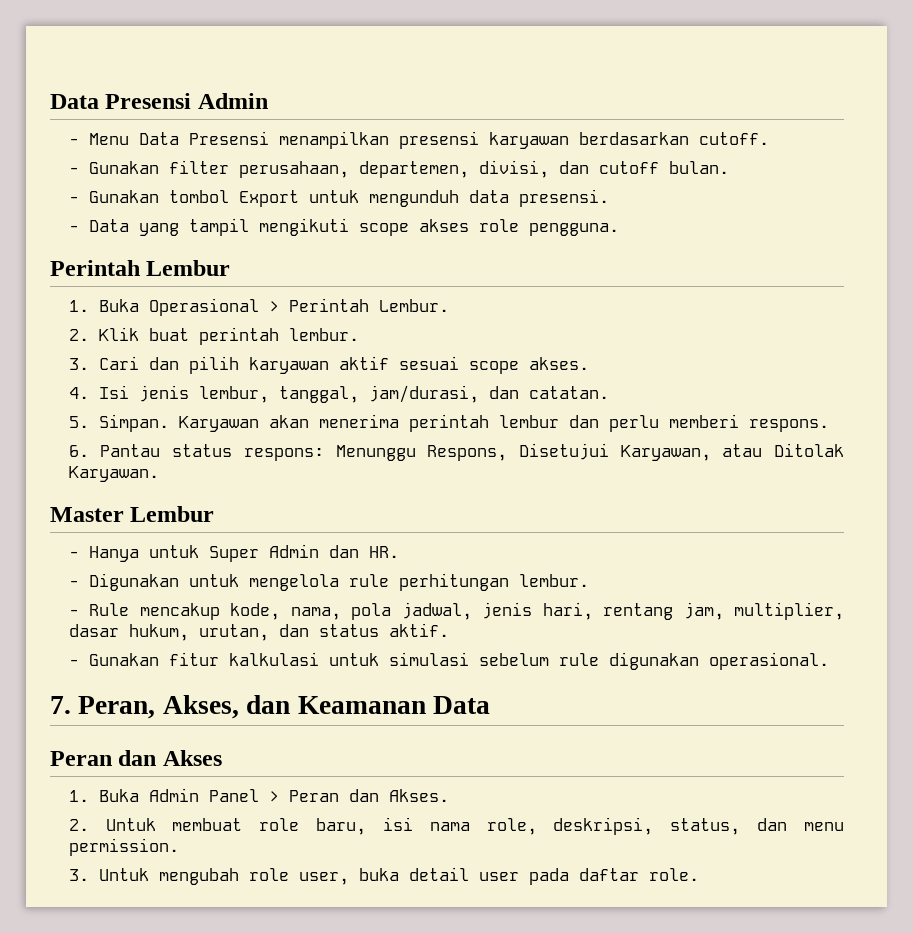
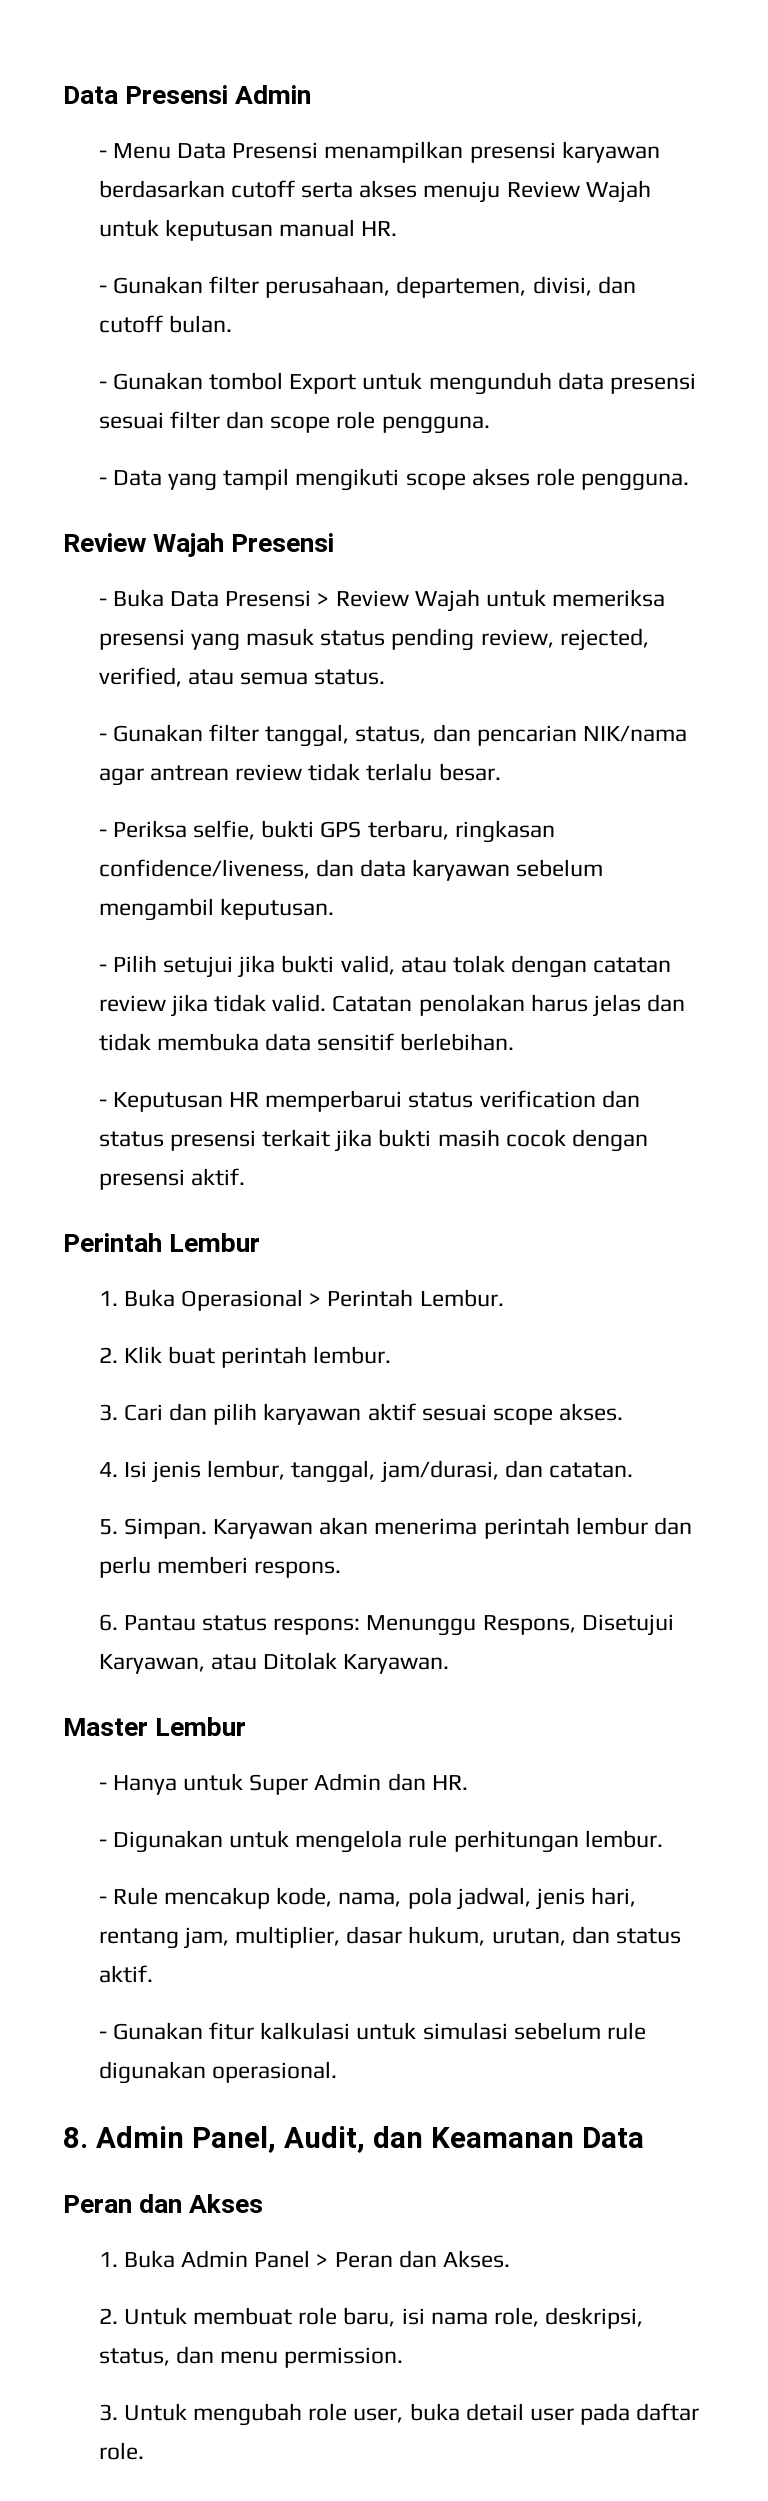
- - Menu Data Presensi menampilkan presensi karyawan berdasarkan cutoff.
+ - Menu Data Presensi menampilkan presensi karyawan berdasarkan cutoff serta akses menuju Review Wajah untuk keputusan manual HR.
- - Gunakan tombol Export untuk mengunduh data presensi.
+ - Gunakan tombol Export untuk mengunduh data presensi sesuai filter dan scope role pengguna.
+ Review Wajah Presensi
+ - Buka Data Presensi > Review Wajah untuk memeriksa presensi yang masuk status pending review, rejected, verified, atau semua status.
+ - Gunakan filter tanggal, status, dan pencarian NIK/nama agar antrean review tidak terlalu besar.
+ - Periksa selfie, bukti GPS terbaru, ringkasan confidence/liveness, dan data karyawan sebelum mengambil keputusan.
+ - Pilih setujui jika bukti valid, atau tolak dengan catatan review jika tidak valid. Catatan penolakan harus jelas dan tidak membuka data sensitif berlebihan.
+ - Keputusan HR memperbarui status verification dan status presensi terkait jika bukti masih cocok dengan presensi aktif.
- 7. Peran, Akses, dan Keamanan Data
+ 8. Admin Panel, Audit, dan Keamanan Data

